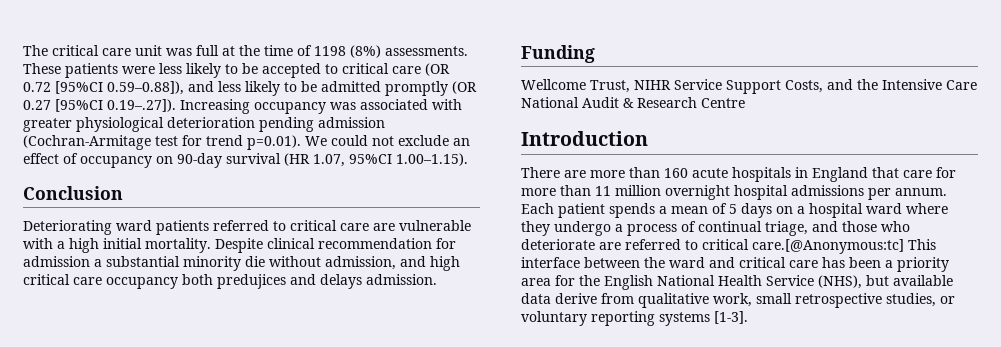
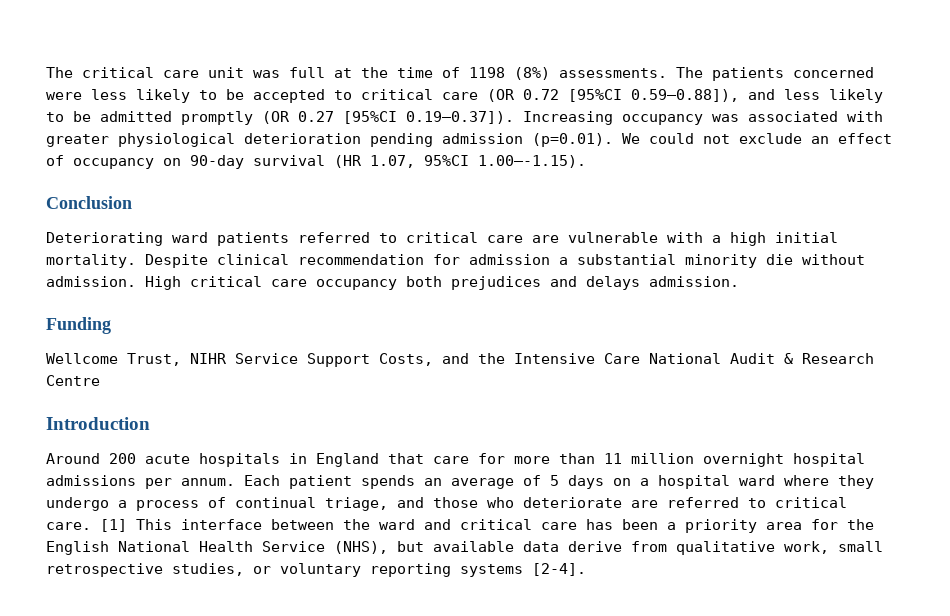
- These patients were less likely to be accepted to critical care (OR 0.72 [95%CI 0.59–0.88]), and less likely to be admitted promptly (OR 0.27 [95%CI 0.19–.27]). Increasing occupancy was associated with greater physiological deterioration pending admission (Cochran-Armitage test for trend p=0.01). We could not exclude an effect of occupancy on 90-day survival (HR 1.07, 95%CI 1.00–1.15).
+ The patients concerned were less likely to be accepted to critical care (OR 0.72 [95%CI 0.59–0.88]), and less likely to be admitted promptly (OR 0.27 [95%CI 0.19–0.37]). Increasing occupancy was associated with greater physiological deterioration pending admission (p=0.01). We could not exclude an effect of occupancy on 90-day survival (HR 1.07, 95%CI 1.00–-1.15).
- Despite clinical recommendation for admission a substantial minority die without admission, and high critical care occupancy both predujices and delays admission.
+ Despite clinical recommendation for admission a substantial minority die without admission. High critical care occupancy both prejudices and delays admission.
- There are more than 160 acute hospitals in England that care for more than 11 million overnight hospital admissions per annum.
+ Around 200 acute hospitals in England that care for more than 11 million overnight hospital admissions per annum.
- Each patient spends a mean of 5 days on a hospital ward where they undergo a process of continual triage, and those who deteriorate are referred to critical care.[@Anonymous:tc] This interface between the ward and critical care has been a priority area for the English National Health Service (NHS), but available data derive from qualitative work, small retrospective studies, or voluntary reporting systems [1-3].
+ Each patient spends an average of 5 days on a hospital ward where they undergo a process of continual triage, and those who deteriorate are referred to critical care. [1] This interface between the ward and critical care has been a priority area for the English National Health Service (NHS), but available data derive from qualitative work, small retrospective studies, or voluntary reporting systems [2-4].

